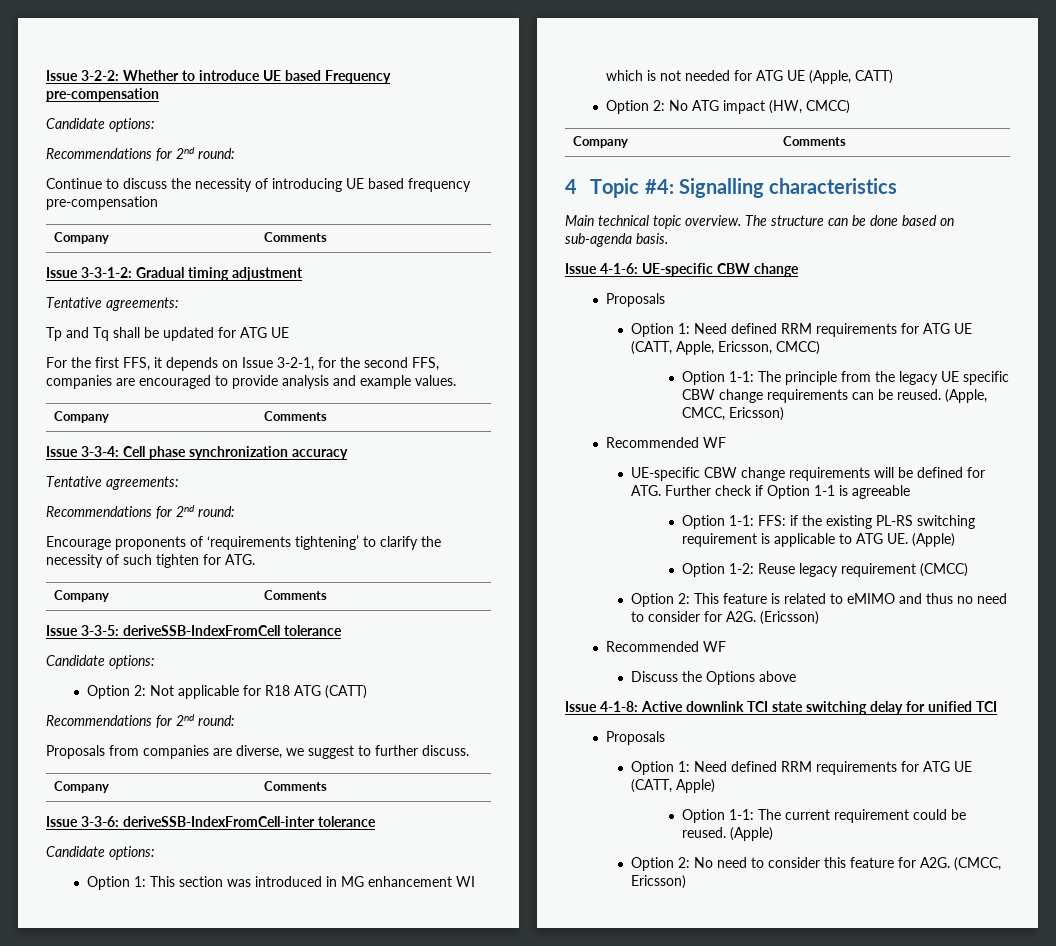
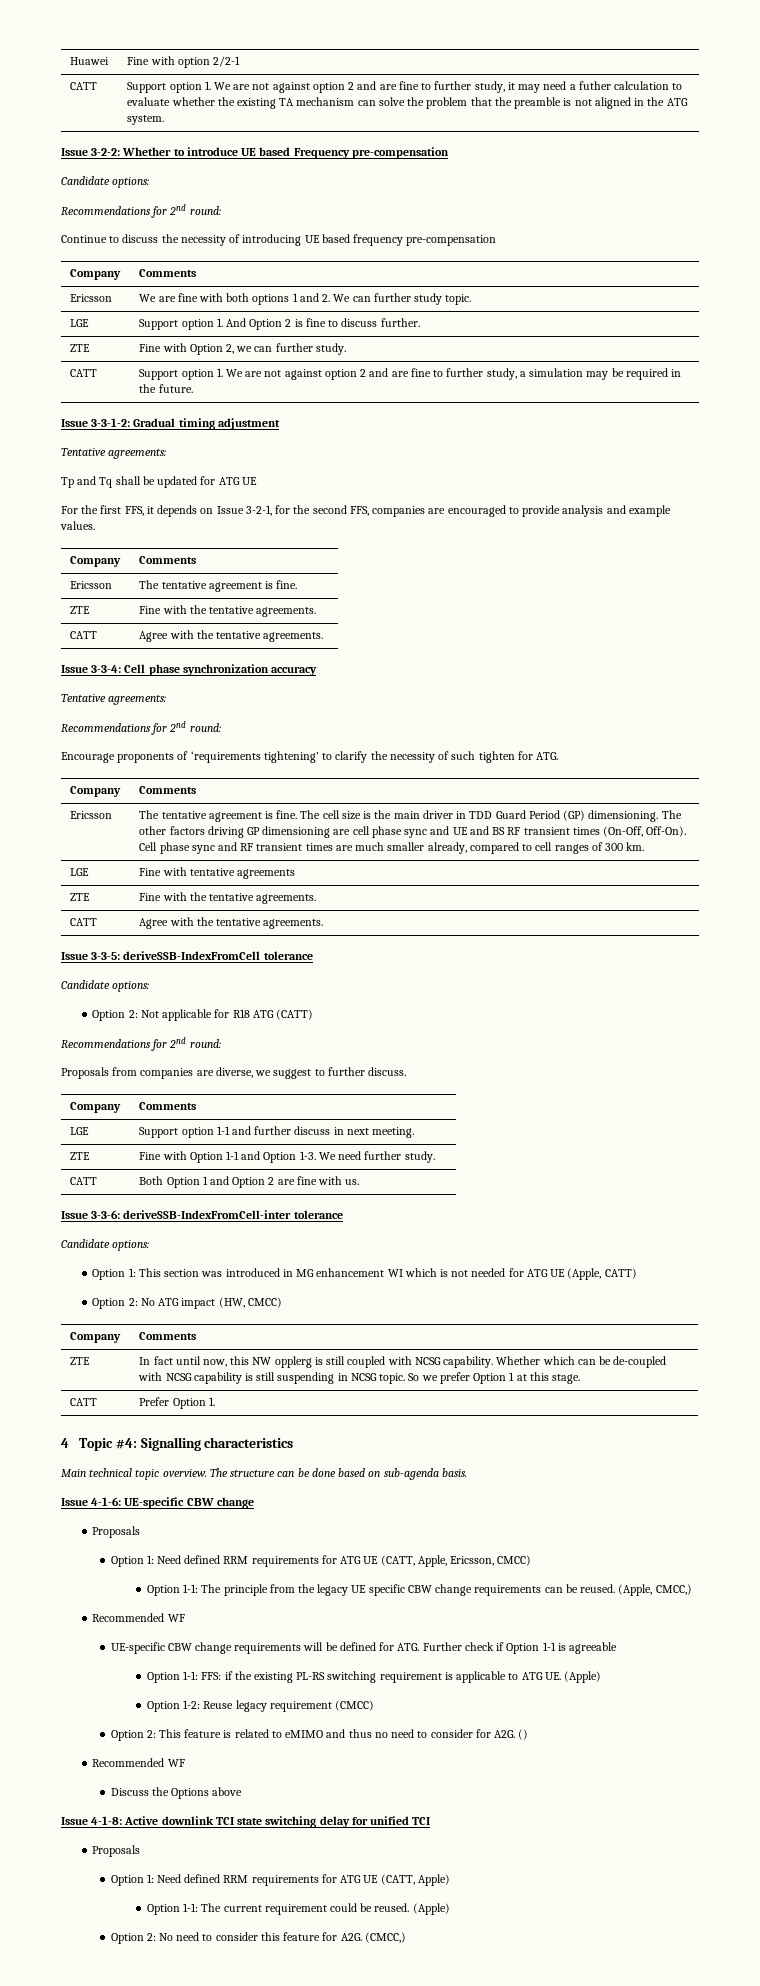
+ Huawei | Fine with option 2/2-1
+ CATT | Support option 1. We are not against option 2 and are fine to further study, it may need a futher calculation to evaluate whether the existing TA mechanism can solve the problem that the preamble is not aligned in the ATG system.
+ Ericsson | We are fine with both options 1 and 2. We can further study topic.
+ LGE | Support option 1. And Option 2 is fine to discuss further.
+ ZTE | Fine with Option 2, we can further study.
+ CATT | Support option 1. We are not against option 2 and are fine to further study, a simulation may be required in the future.
  For the first FFS, it depends on Issue 3-2-1, for the second FFS, companies are encouraged to provide analysis and example values.
  Company | Comments
+ Ericsson | The tentative agreement is fine.
+ ZTE | Fine with the tentative agreements.
+ CATT | Agree with the tentative agreements.
+ Ericsson | The tentative agreement is fine. The cell size is the main driver in TDD Guard Period (GP) dimensioning. The other factors driving GP dimensioning are cell phase sync and UE and BS RF transient times (On-Off, Off-On). Cell phase sync and RF transient times are much smaller already, compared to cell ranges of 300 km.
+ LGE | Fine with tentative agreements
+ ZTE | Fine with the tentative agreements.
+ CATT | Agree with the tentative agreements.
+ LGE | Support option 1-1 and further discuss in next meeting.
+ ZTE | Fine with Option 1-1 and Option 1-3. We need further study.
+ CATT | Both Option 1 and Option 2 are fine with us.
+ ZTE | In fact until now, this NW opplerg is still coupled with NCSG capability. Whether which can be de-coupled with NCSG capability is still suspending in NCSG topic. So we prefer Option 1 at this stage.
+ CATT | Prefer Option 1.
- (Apple, CMCC, Ericsson)
+ (Apple, CMCC,)
- Option 2: This feature is related to eMIMO and thus no need to consider for A2G. (Ericsson)
+ Option 2: This feature is related to eMIMO and thus no need to consider for A2G. ()
- Option 2: No need to consider this feature for A2G. (CMCC, Ericsson)
+ Option 2: No need to consider this feature for A2G. (CMCC,)

